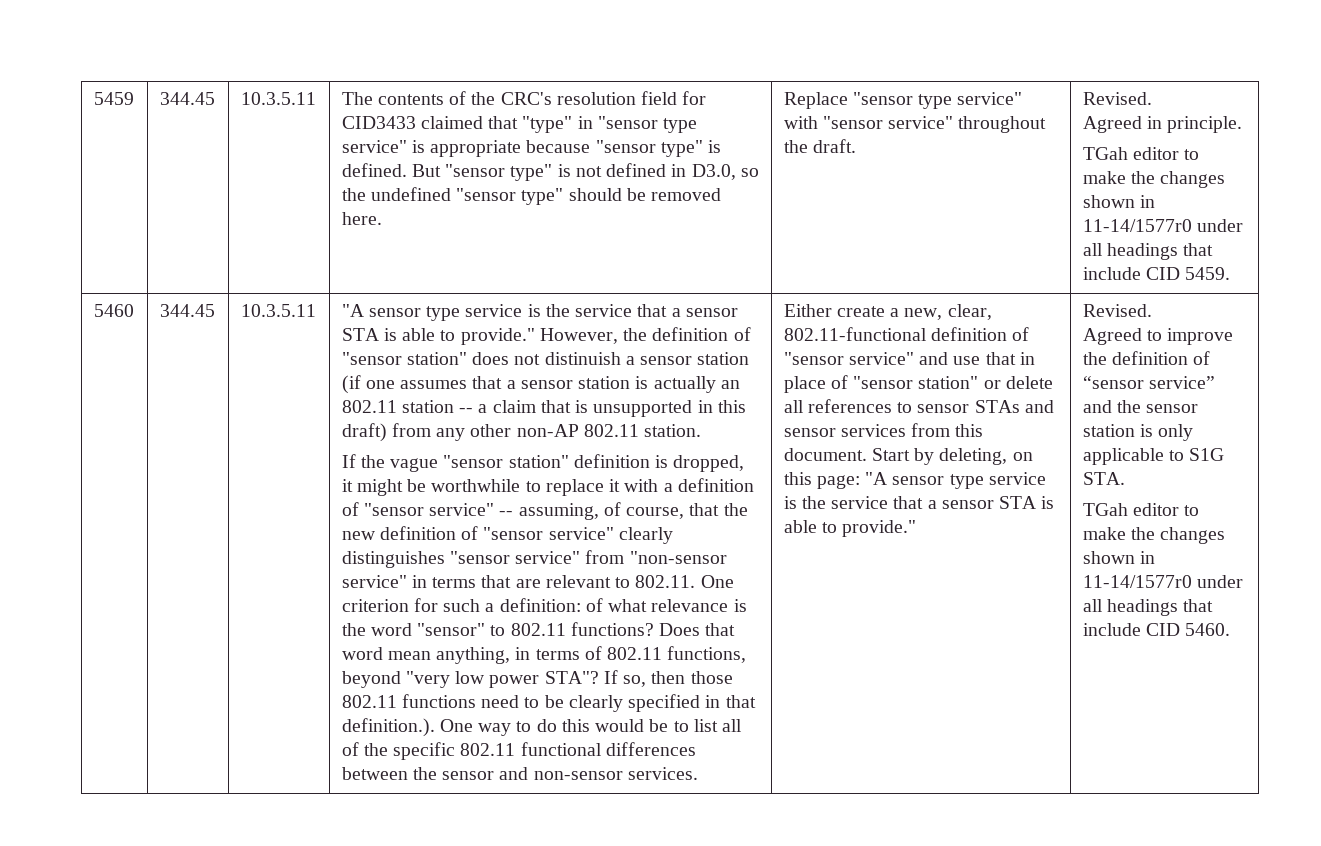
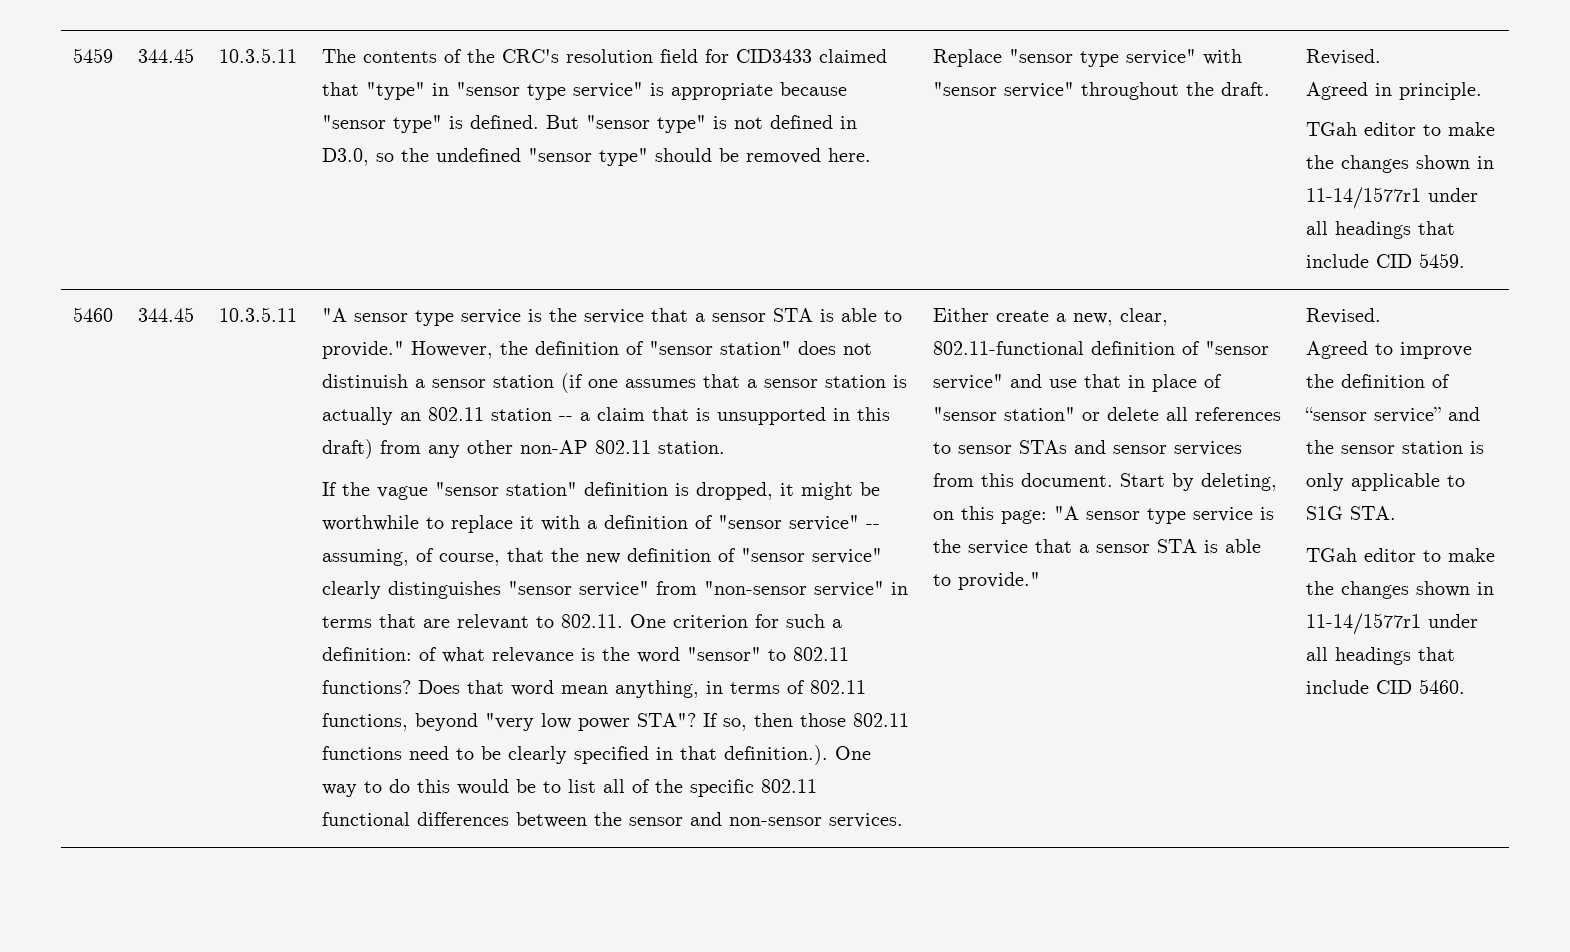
- TGah editor to make the changes shown in 11-14/1577r0 under all headings that include CID 5459.
+ TGah editor to make the changes shown in 11-14/1577r1 under all headings that include CID 5459.
- TGah editor to make the changes shown in 11-14/1577r0 under all headings that include CID 5460.
+ TGah editor to make the changes shown in 11-14/1577r1 under all headings that include CID 5460.

